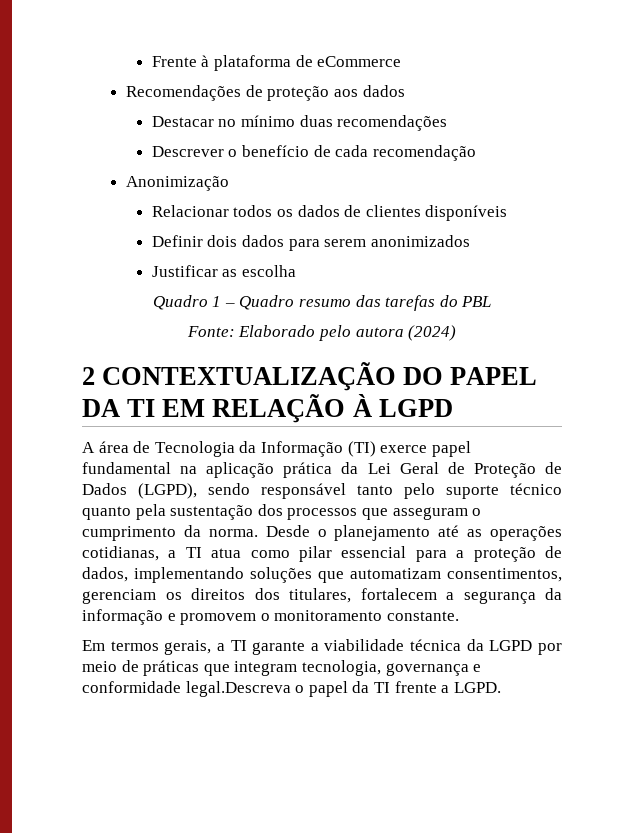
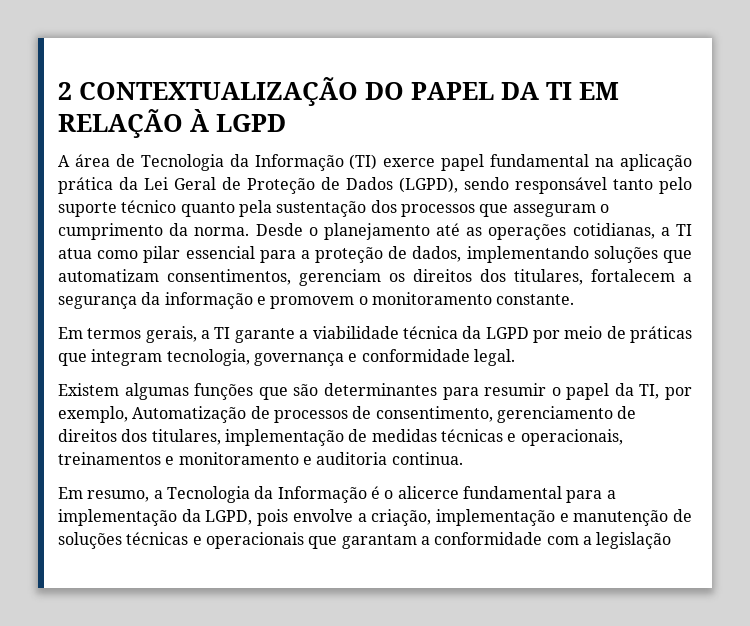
- Frente à plataforma de eCommerce
- Recomendações de proteção aos dados
- Destacar no mínimo duas recomendações
- Descrever o benefício de cada recomendação
- Anonimização
- Relacionar todos os dados de clientes disponíveis
- Definir dois dados para serem anonimizados
- Justificar as escolha
- Quadro 1 – Quadro resumo das tarefas do PBL
- Fonte: Elaborado pelo autora (2024)
- Em termos gerais, a TI garante a viabilidade técnica da LGPD por meio de práticas que integram tecnologia, governança e conformidade legal.Descreva o papel da TI frente a LGPD.
+ Em termos gerais, a TI garante a viabilidade técnica da LGPD por meio de práticas que integram tecnologia, governança e conformidade legal.
+ Existem algumas funções que são determinantes para resumir o papel da TI, por exemplo, Automatização de processos de consentimento, gerenciamento de direitos dos titulares, implementação de medidas técnicas e operacionais, treinamentos e monitoramento e auditoria continua.
+ Em resumo, a Tecnologia da Informação é o alicerce fundamental para a implementação da LGPD, pois envolve a criação, implementação e manutenção de soluções técnicas e operacionais que garantam a conformidade com a legislação

